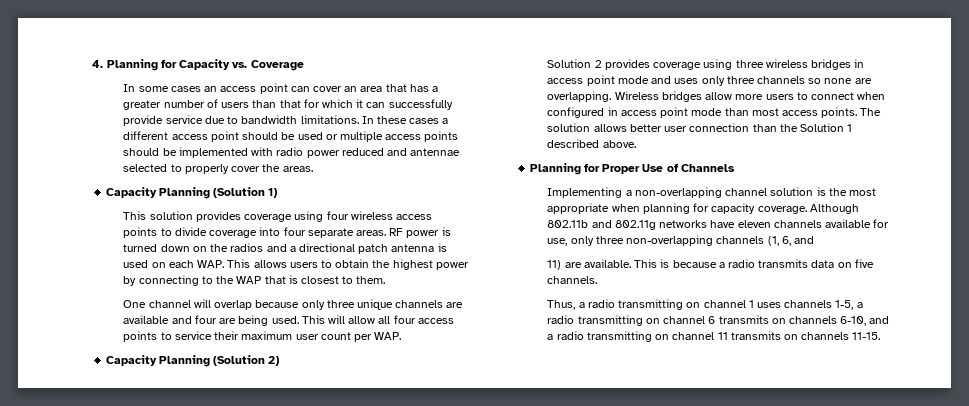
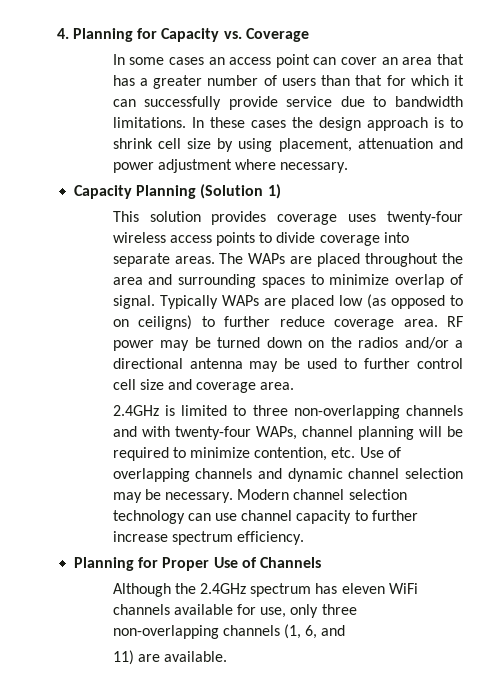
- In these cases a different access point should be used or multiple access points should be implemented with radio power reduced and antennae selected to properly cover the areas.
+ In these cases the design approach is to shrink cell size by using placement, attenuation and power adjustment where necessary.
- This solution provides coverage using four wireless access points to divide coverage into four separate areas.
+ This solution provides coverage uses twenty-four wireless access points to divide coverage into separate areas.
- RF power is turned down on the radios and a directional patch antenna is used on each WAP. This allows users to obtain the highest power by connecting to the WAP that is closest to them.
- One channel will overlap because only three unique channels are available and four are being used. This will allow all four access points to service their maximum user count per WAP.
- Capacity Planning (Solution 2)
- Solution 2 provides coverage using three wireless bridges in access point mode and uses only three channels so none are overlapping. Wireless bridges allow more users to connect when configured in access point mode than most access points. The solution allows better user connection than the Solution 1 described above.
+ The WAPs are placed throughout the area and surrounding spaces to minimize overlap of signal. Typically WAPs are placed low (as opposed to on ceiligns) to further reduce coverage area. RF power may be turned down on the radios and/or a directional antenna may be used to further control cell size and coverage area.
+ 2.4GHz is limited to three non-overlapping channels and with twenty-four WAPs, channel planning will be required to minimize contention, etc. Use of overlapping channels and dynamic channel selection may be necessary. Modern channel selection technology can use channel capacity to further increase spectrum efficiency.
- Implementing a non-overlapping channel solution is the most appropriate when planning for capacity coverage. Although 802.11b and 802.11g networks have eleven channels available for use, only three non-overlapping channels (1, 6, and
+ Although the 2.4GHz spectrum has eleven WiFi channels available for use, only three non-overlapping channels (1, 6, and
- This is because a radio transmits data on five channels.
- Thus, a radio transmitting on channel 1 uses channels 1-5, a radio transmitting on channel 6 transmits on channels 6-10, and a radio transmitting on channel 11 transmits on channels 11-15.

